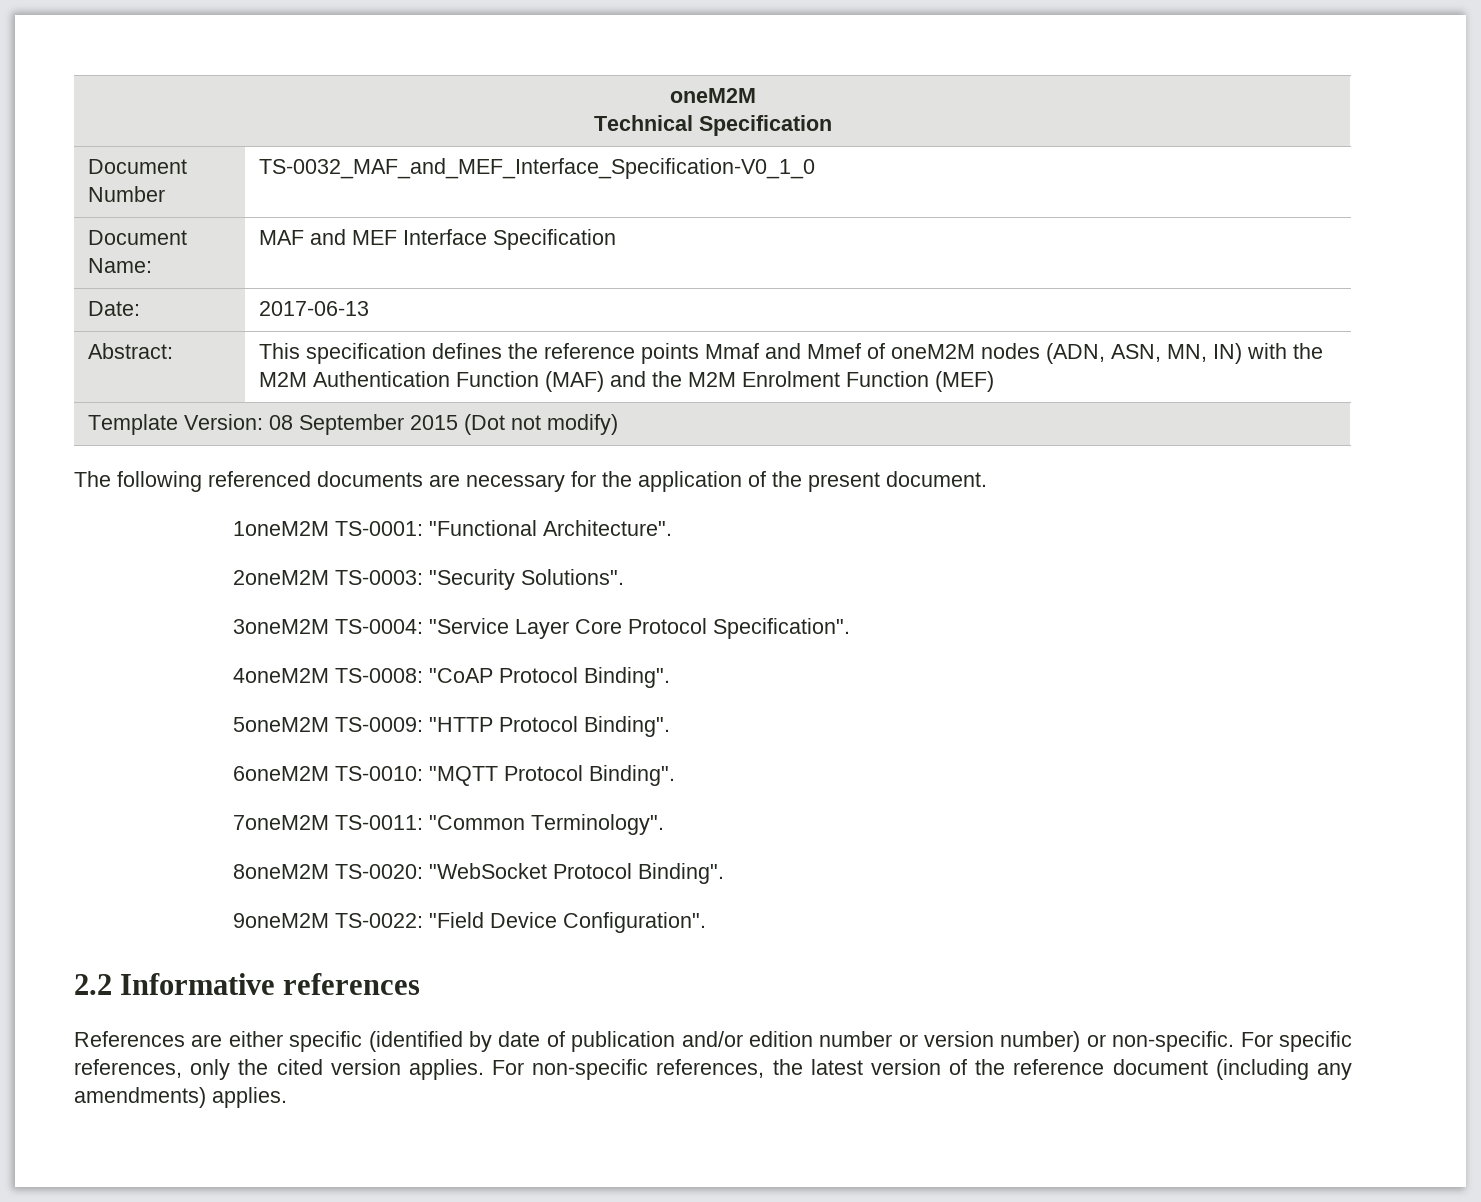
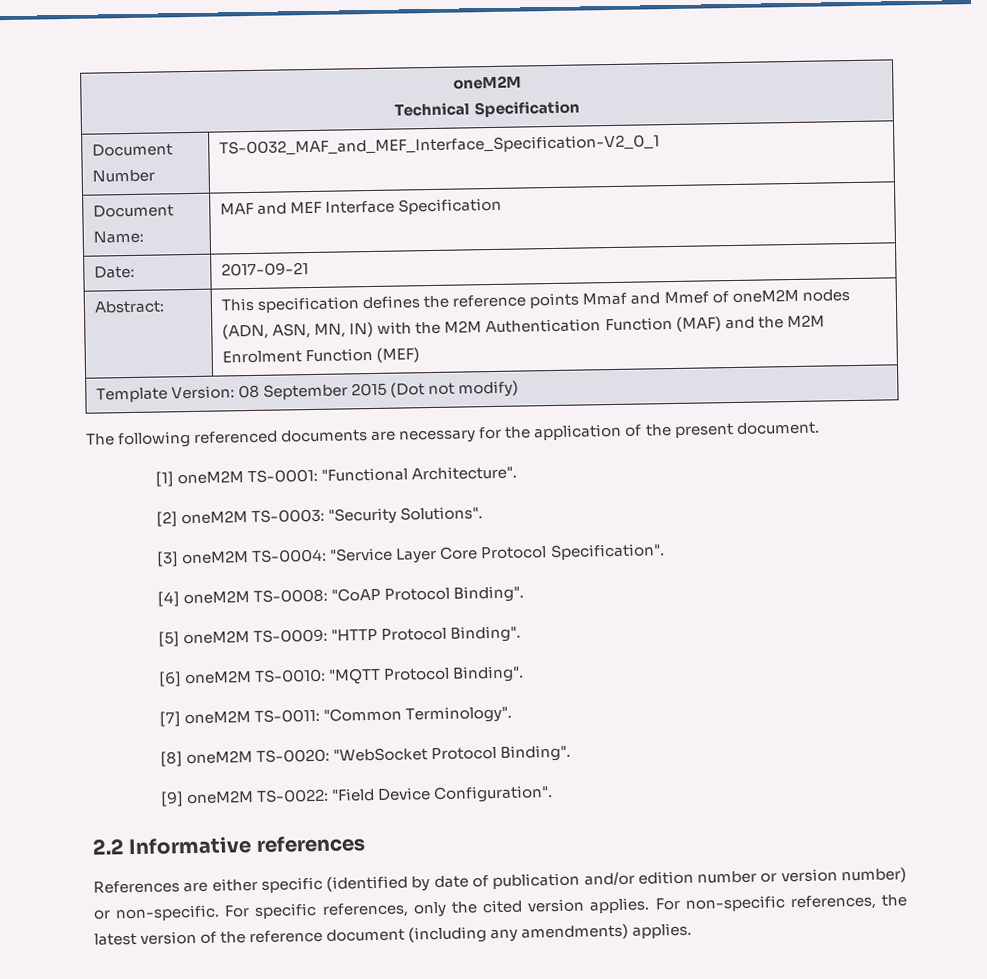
- Document Number | TS-0032_MAF_and_MEF_Interface_Specification-V0_1_0
+ Document Number | TS-0032_MAF_and_MEF_Interface_Specification-V2_0_1
- Date: | 2017-06-13
+ Date: | 2017-09-21
- 1oneM2M TS-0001: "Functional Architecture".
+ [1] oneM2M TS-0001: "Functional Architecture".
- 2oneM2M TS-0003: "Security Solutions".
+ [2] oneM2M TS-0003: "Security Solutions".
- 3oneM2M TS-0004: "Service Layer Core Protocol Specification".
+ [3] oneM2M TS-0004: "Service Layer Core Protocol Specification".
- 4oneM2M TS-0008: "CoAP Protocol Binding".
+ [4] oneM2M TS-0008: "CoAP Protocol Binding".
- 5oneM2M TS-0009: "HTTP Protocol Binding".
+ [5] oneM2M TS-0009: "HTTP Protocol Binding".
- 6oneM2M TS-0010: "MQTT Protocol Binding".
+ [6] oneM2M TS-0010: "MQTT Protocol Binding".
- 7oneM2M TS-0011: "Common Terminology".
+ [7] oneM2M TS-0011: "Common Terminology".
- 8oneM2M TS-0020: "WebSocket Protocol Binding".
+ [8] oneM2M TS-0020: "WebSocket Protocol Binding".
- 9oneM2M TS-0022: "Field Device Configuration".
+ [9] oneM2M TS-0022: "Field Device Configuration".

